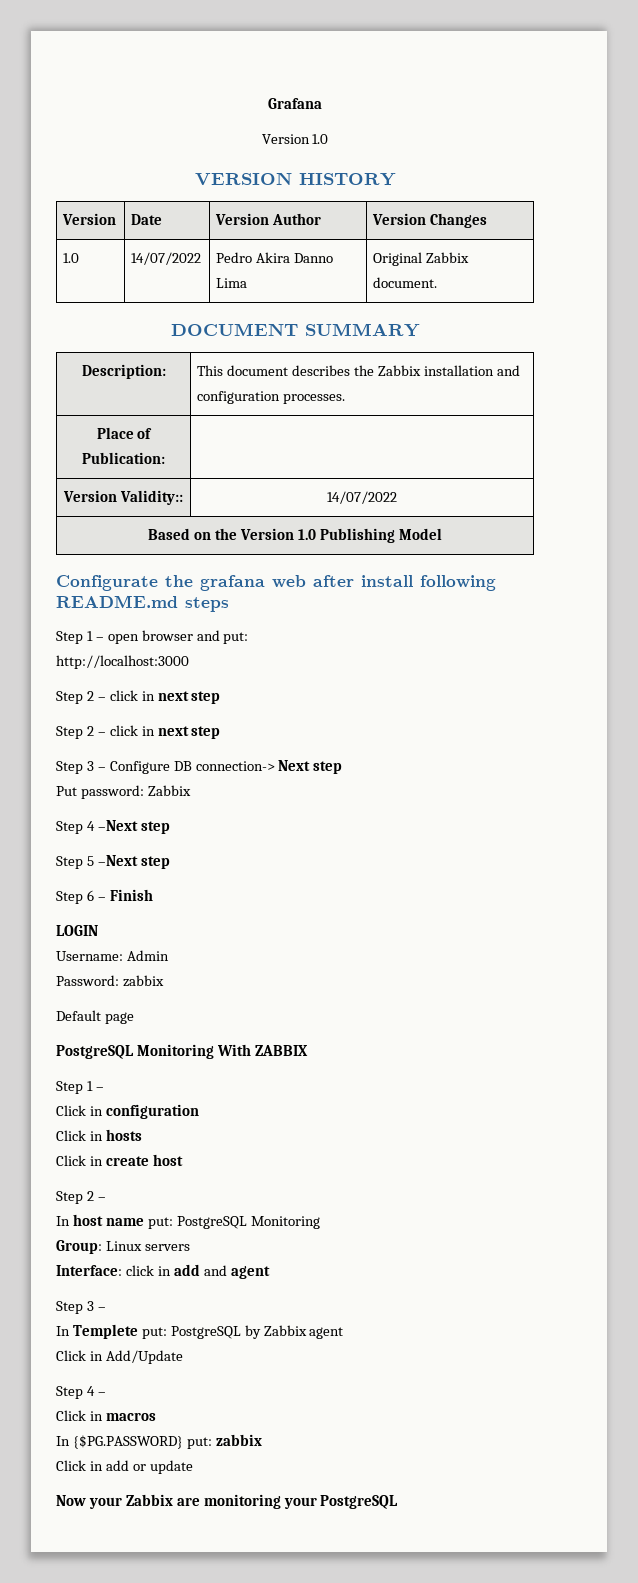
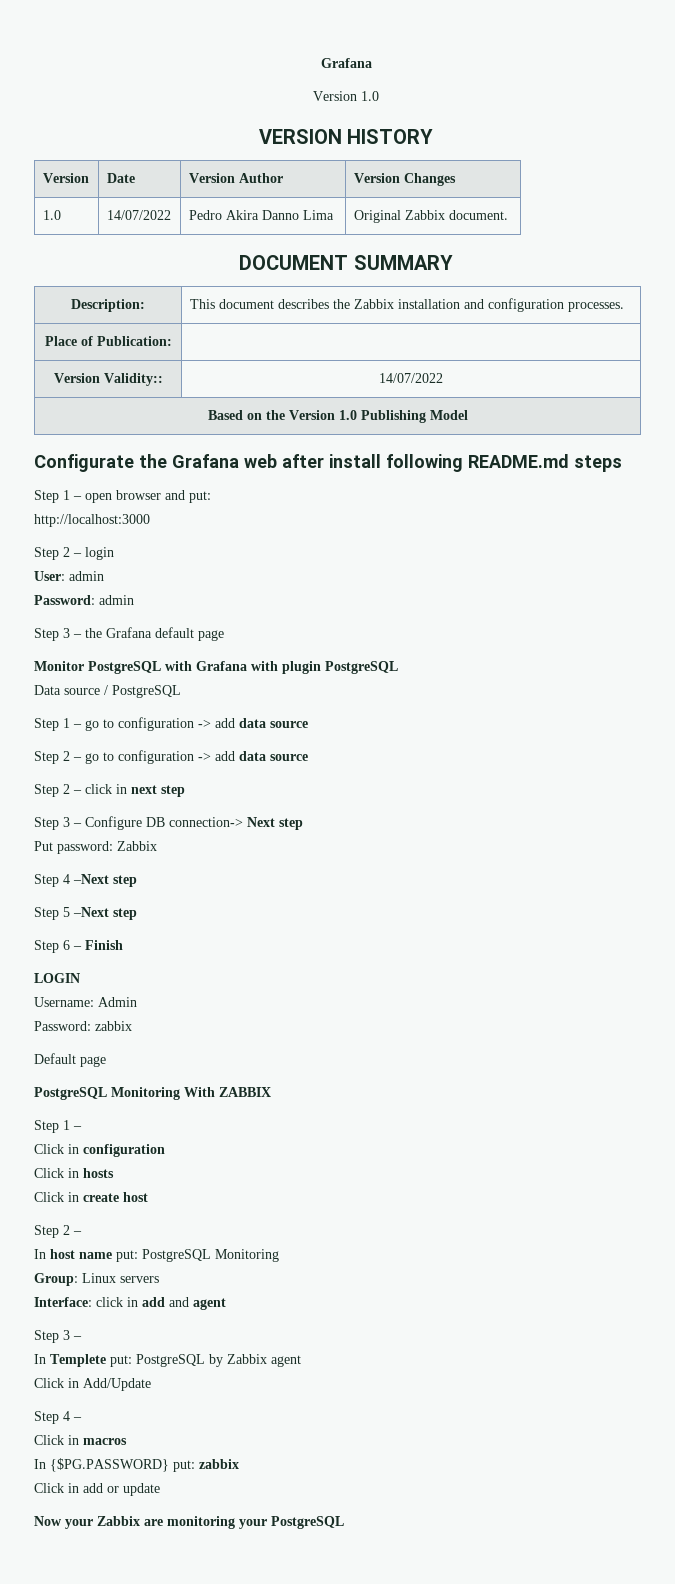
- Configurate the grafana web after install following README.md steps
+ Configurate the Grafana web after install following README.md steps
  http://localhost:3000
- Step 2 – click in next step
+ Step 2 – login
+ User: admin
+ Password: admin
+ Step 3 – the Grafana default page
+ Monitor PostgreSQL with Grafana with plugin PostgreSQL
+ Data source / PostgreSQL
+ Step 1 – go to configuration -> add data source
+ Step 2 – go to configuration -> add data source

